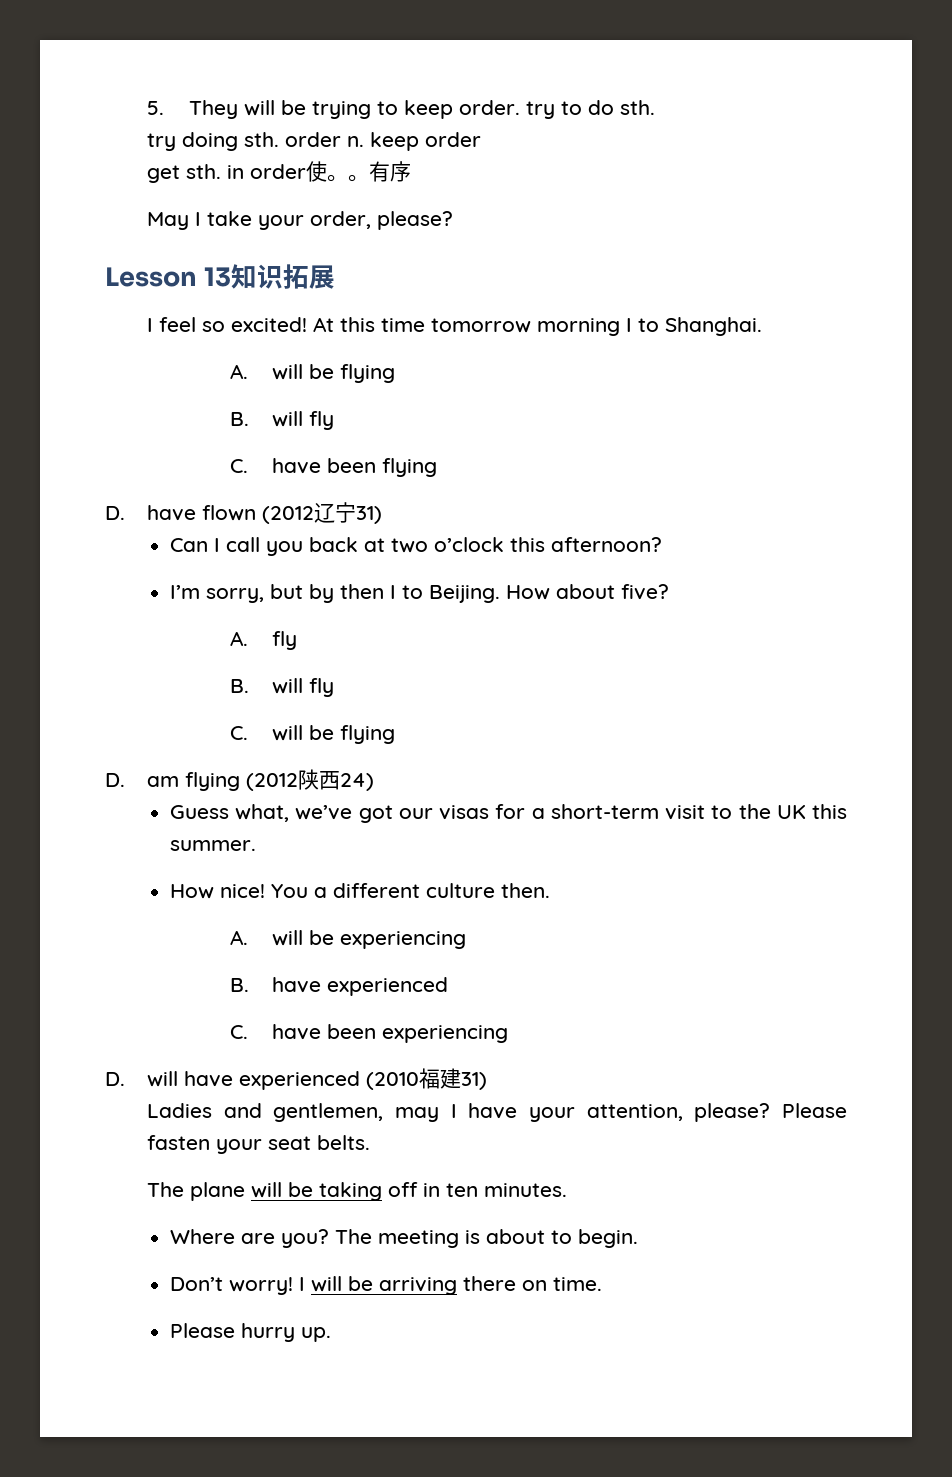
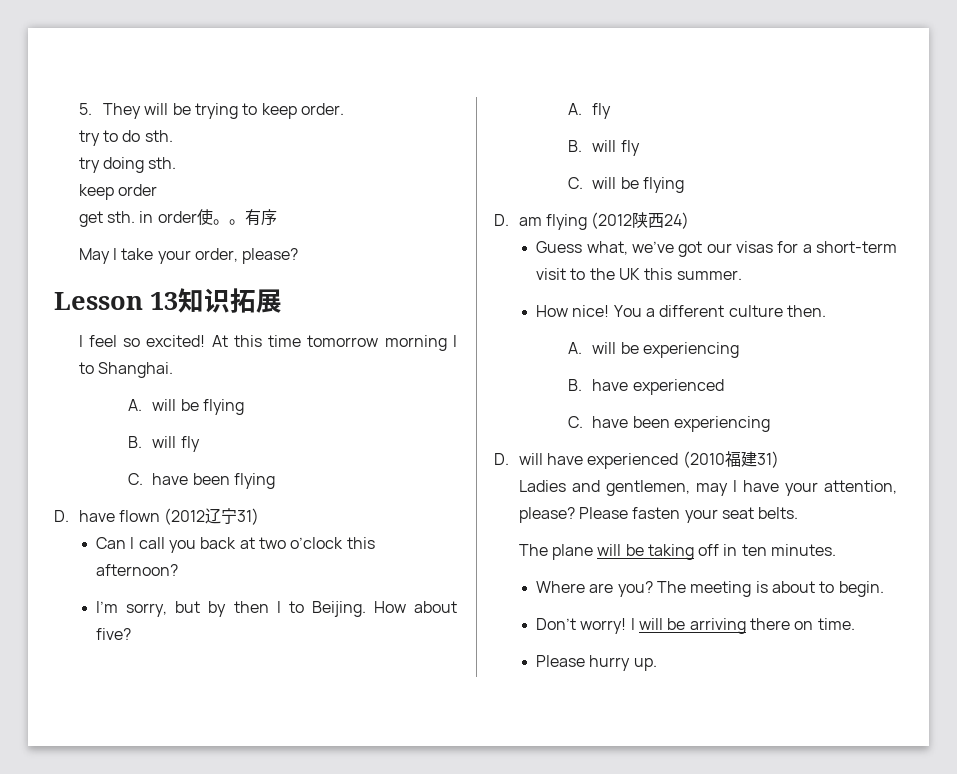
- 5. They will be trying to keep order. try to do sth.
+ 5. They will be trying to keep order.
+ try to do sth.
- try doing sth. order n. keep order
+ try doing sth.
+ keep order

